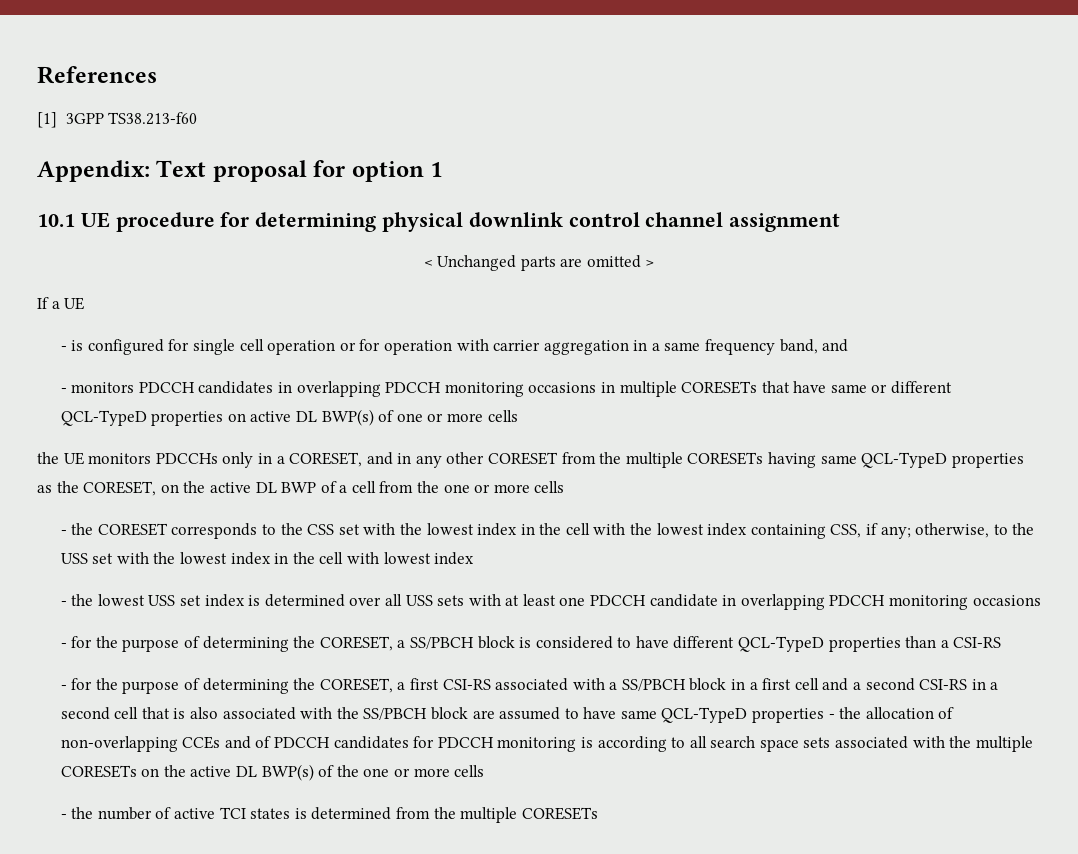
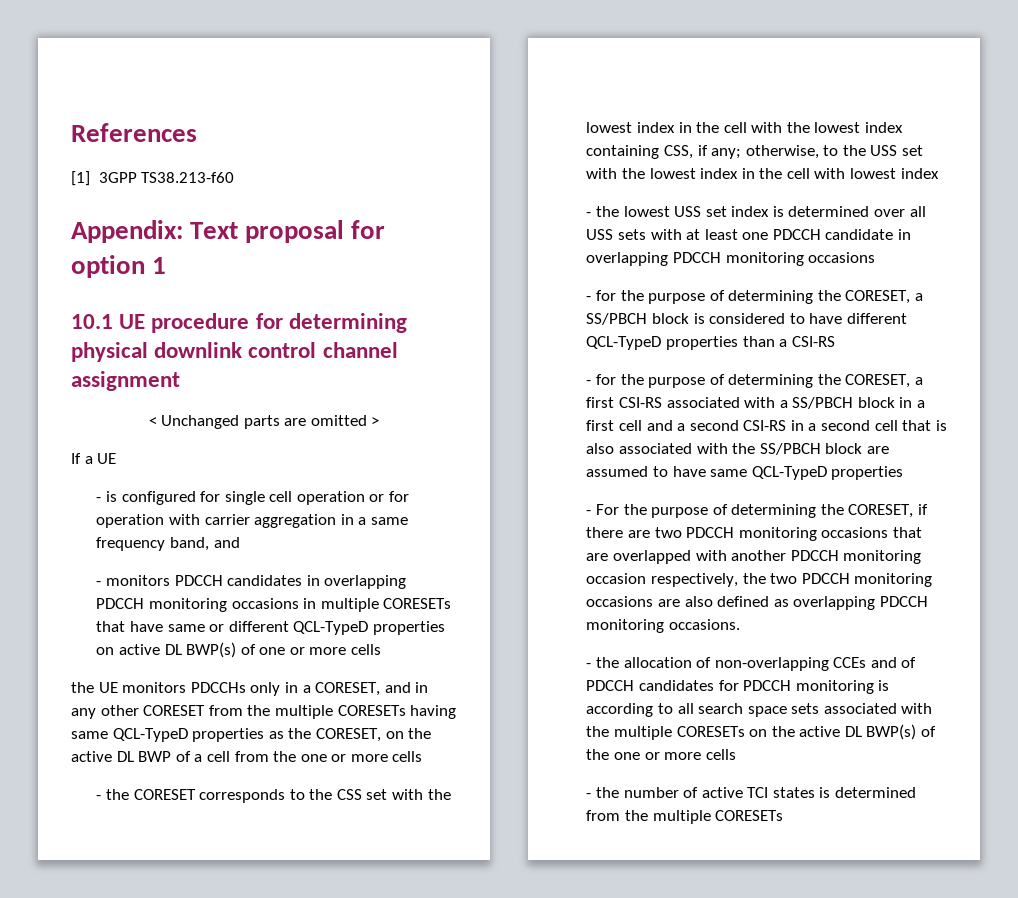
- - for the purpose of determining the CORESET, a first CSI-RS associated with a SS/PBCH block in a first cell and a second CSI-RS in a second cell that is also associated with the SS/PBCH block are assumed to have same QCL-TypeD properties - the allocation of non-overlapping CCEs and of PDCCH candidates for PDCCH monitoring is according to all search space sets associated with the multiple CORESETs on the active DL BWP(s) of the one or more cells
+ - for the purpose of determining the CORESET, a first CSI-RS associated with a SS/PBCH block in a first cell and a second CSI-RS in a second cell that is also associated with the SS/PBCH block are assumed to have same QCL-TypeD properties
+ - For the purpose of determining the CORESET, if there are two PDCCH monitoring occasions that are overlapped with another PDCCH monitoring occasion respectively, the two PDCCH monitoring occasions are also defined as overlapping PDCCH monitoring occasions.
+ - the allocation of non-overlapping CCEs and of PDCCH candidates for PDCCH monitoring is according to all search space sets associated with the multiple CORESETs on the active DL BWP(s) of the one or more cells

